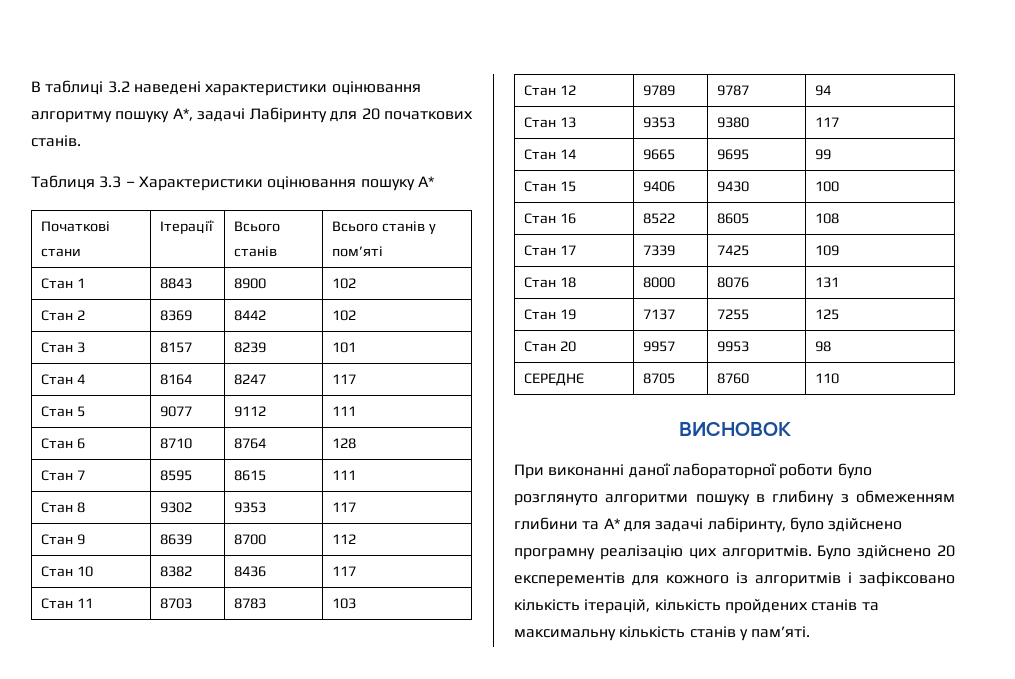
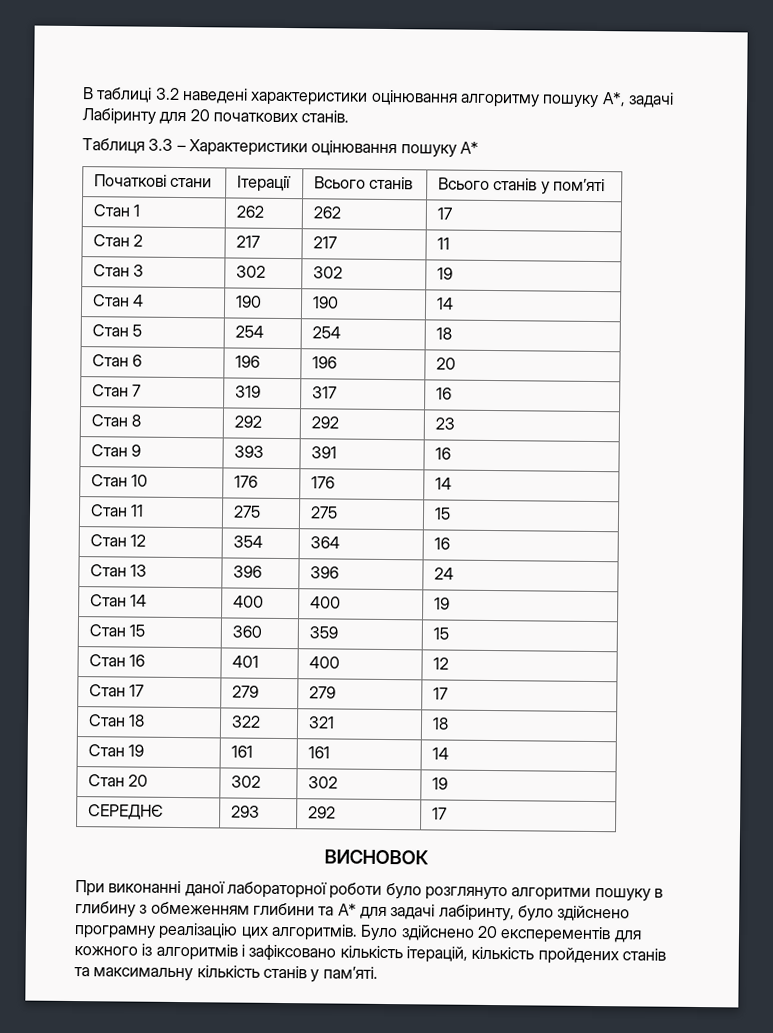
- Стан 1 | 8843 | 8900 | 102
+ Стан 1 | 262 | 262 | 17
- Стан 2 | 8369 | 8442 | 102
+ Стан 2 | 217 | 217 | 11
- Стан 3 | 8157 | 8239 | 101
+ Стан 3 | 302 | 302 | 19
- Стан 4 | 8164 | 8247 | 117
+ Стан 4 | 190 | 190 | 14
- Стан 5 | 9077 | 9112 | 111
+ Стан 5 | 254 | 254 | 18
- Стан 6 | 8710 | 8764 | 128
+ Стан 6 | 196 | 196 | 20
- Стан 7 | 8595 | 8615 | 111
+ Стан 7 | 319 | 317 | 16
- Стан 8 | 9302 | 9353 | 117
+ Стан 8 | 292 | 292 | 23
- Стан 9 | 8639 | 8700 | 112
+ Стан 9 | 393 | 391 | 16
- Стан 10 | 8382 | 8436 | 117
+ Стан 10 | 176 | 176 | 14
- Стан 11 | 8703 | 8783 | 103
+ Стан 11 | 275 | 275 | 15
- Стан 12 | 9789 | 9787 | 94
+ Стан 12 | 354 | 364 | 16
- Стан 13 | 9353 | 9380 | 117
+ Стан 13 | 396 | 396 | 24
- Стан 14 | 9665 | 9695 | 99
+ Стан 14 | 400 | 400 | 19
- Стан 15 | 9406 | 9430 | 100
+ Стан 15 | 360 | 359 | 15
- Стан 16 | 8522 | 8605 | 108
+ Стан 16 | 401 | 400 | 12
- Стан 17 | 7339 | 7425 | 109
+ Стан 17 | 279 | 279 | 17
- Стан 18 | 8000 | 8076 | 131
+ Стан 18 | 322 | 321 | 18
- Стан 19 | 7137 | 7255 | 125
+ Стан 19 | 161 | 161 | 14
- Стан 20 | 9957 | 9953 | 98
- СЕРЕДНЄ | 8705 | 8760 | 110
+ Стан 20 | 302 | 302 | 19
+ СЕРЕДНЄ | 293 | 292 | 17

